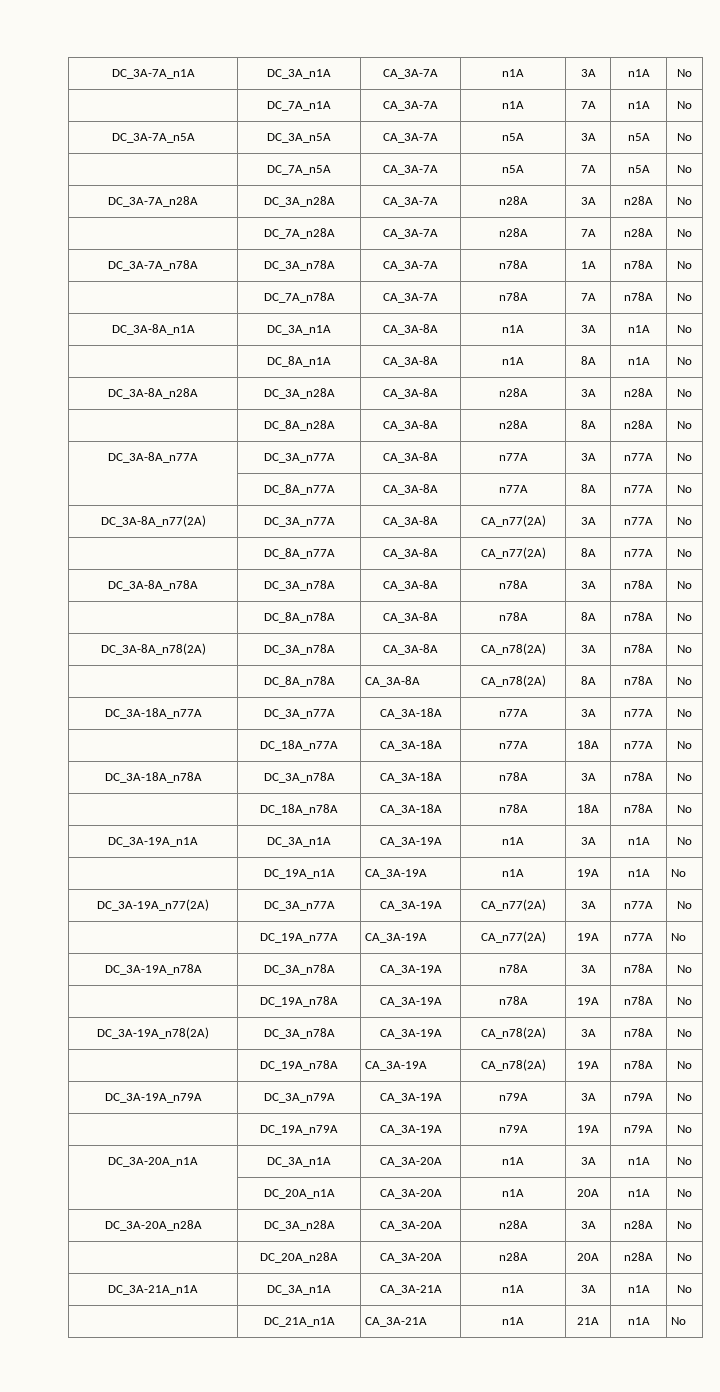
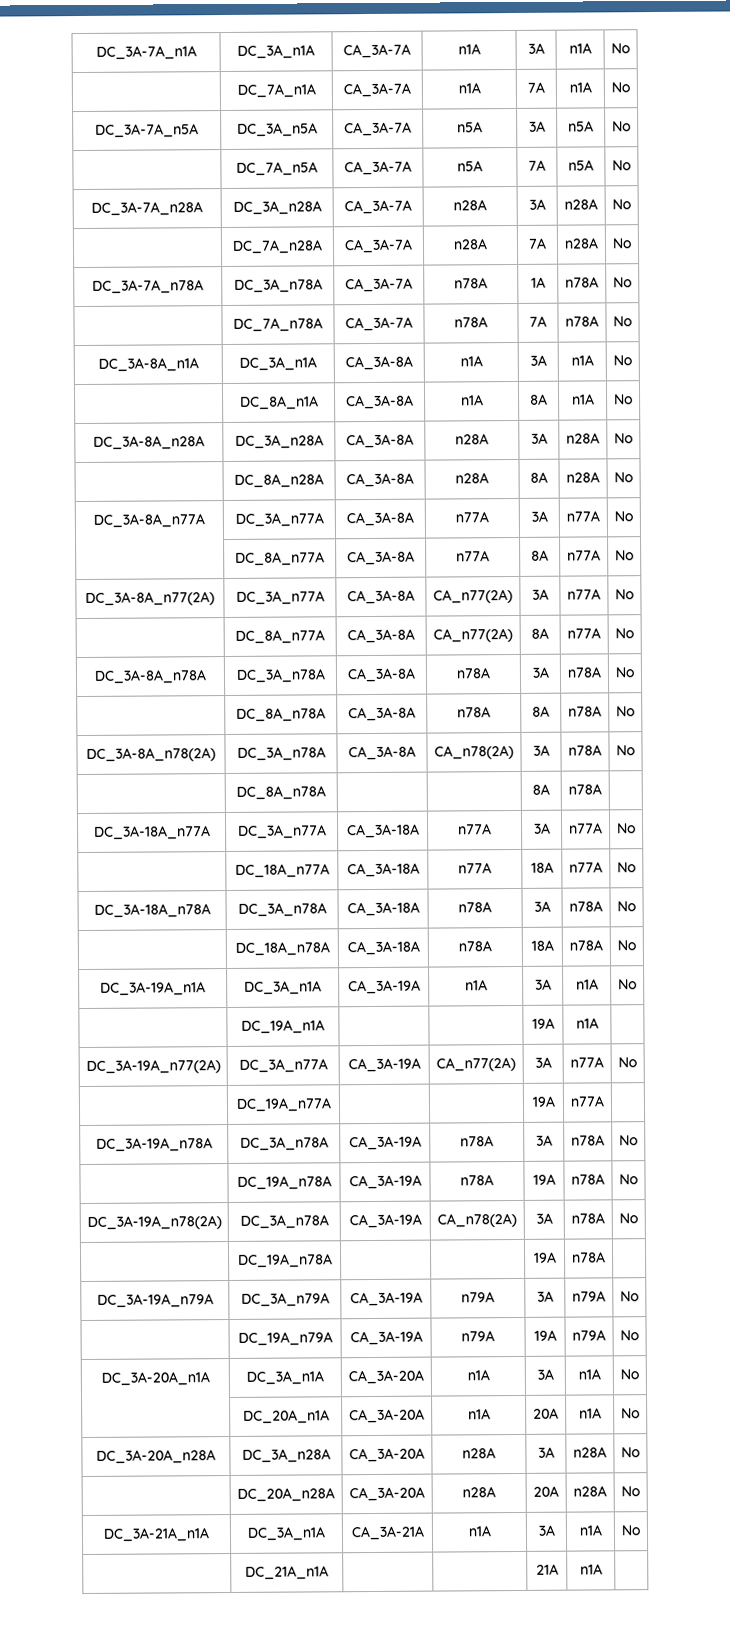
- | DC_8A_n78A | CA_3A-8A | CA_n78(2A) | 8A | n78A | No
+ | DC_8A_n78A | | | 8A | n78A |
- | DC_19A_n1A | CA_3A-19A | n1A | 19A | n1A | No
+ | DC_19A_n1A | | | 19A | n1A |
- | DC_19A_n77A | CA_3A-19A | CA_n77(2A) | 19A | n77A | No
+ | DC_19A_n77A | | | 19A | n77A |
- | DC_19A_n78A | CA_3A-19A | CA_n78(2A) | 19A | n78A | No
+ | DC_19A_n78A | | | 19A | n78A |
- | DC_21A_n1A | CA_3A-21A | n1A | 21A | n1A | No
+ | DC_21A_n1A | | | 21A | n1A |

